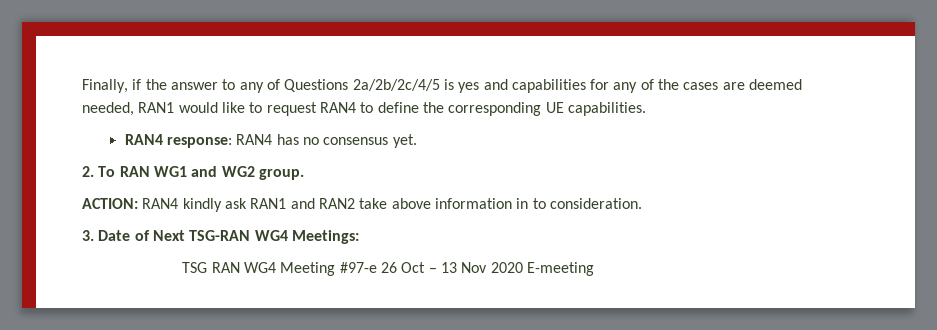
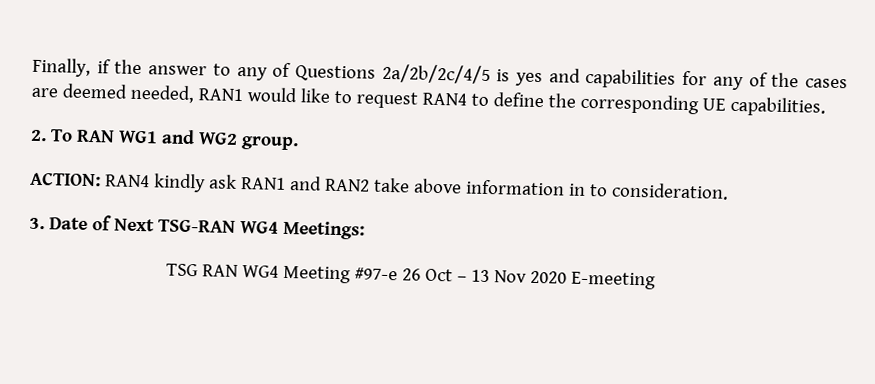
- RAN4 response: RAN4 has no consensus yet.

